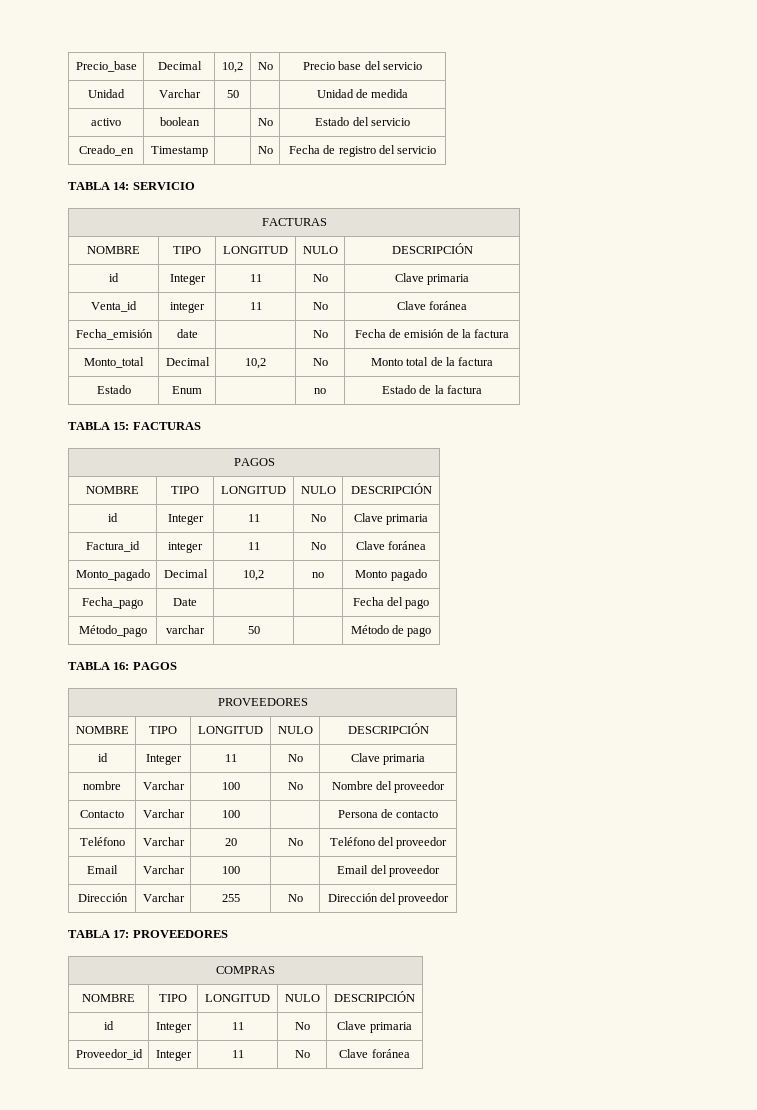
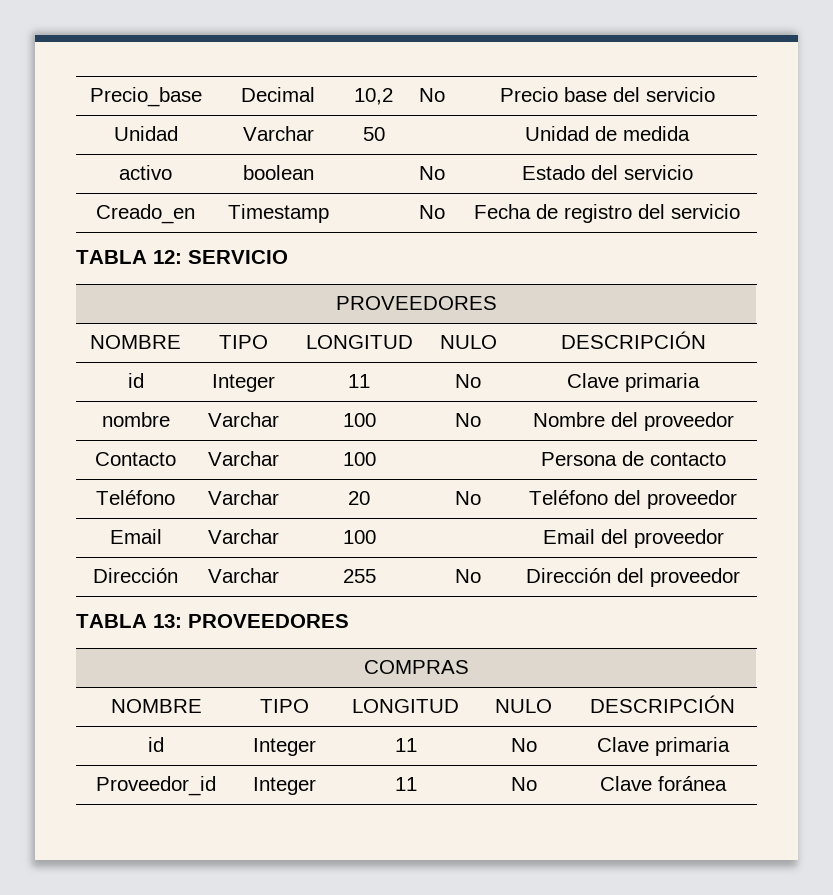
- TABLA 14: SERVICIO
- FACTURAS
- NOMBRE | TIPO | LONGITUD | NULO | DESCRIPCIÓN
- id | Integer | 11 | No | Clave primaria
- Venta_id | integer | 11 | No | Clave foránea
- Fecha_emisión | date | | No | Fecha de emisión de la factura
- Monto_total | Decimal | 10,2 | No | Monto total de la factura
- Estado | Enum | | no | Estado de la factura
- TABLA 15: FACTURAS
- PAGOS
- NOMBRE | TIPO | LONGITUD | NULO | DESCRIPCIÓN
- id | Integer | 11 | No | Clave primaria
- Factura_id | integer | 11 | No | Clave foránea
- Monto_pagado | Decimal | 10,2 | no | Monto pagado
- Fecha_pago | Date | | | Fecha del pago
- Método_pago | varchar | 50 | | Método de pago
- TABLA 16: PAGOS
+ TABLA 12: SERVICIO
- TABLA 17: PROVEEDORES
+ TABLA 13: PROVEEDORES

